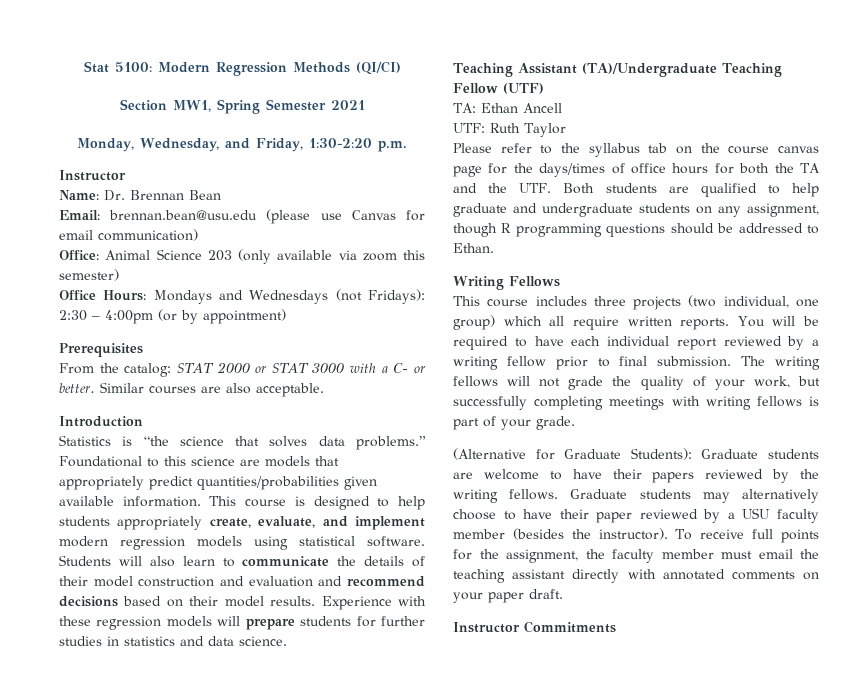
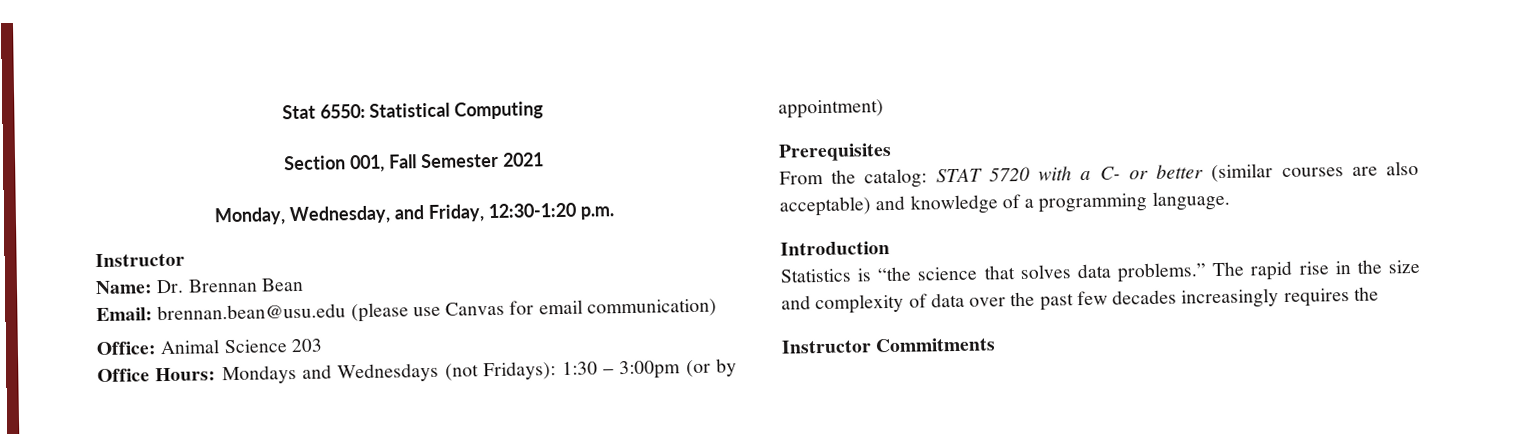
- Stat 5100: Modern Regression Methods (QI/CI)
+ Stat 6550: Statistical Computing
- Section MW1, Spring Semester 2021
+ Section 001, Fall Semester 2021
- Monday, Wednesday, and Friday, 1:30-2:20 p.m.
+ Monday, Wednesday, and Friday, 12:30-1:20 p.m.
- Office: Animal Science 203 (only available via zoom this semester)
+ Office: Animal Science 203
- Office Hours: Mondays and Wednesdays (not Fridays): 2:30 – 4:00pm (or by appointment)
+ Office Hours: Mondays and Wednesdays (not Fridays): 1:30 – 3:00pm (or by appointment)
- From the catalog: STAT 2000 or STAT 3000 with a C- or better. Similar courses are also acceptable.
+ From the catalog: STAT 5720 with a C- or better (similar courses are also acceptable) and knowledge of a programming language.
- Foundational to this science are models that appropriately predict quantities/probabilities given available information. This course is designed to help students appropriately create, evaluate, and implement modern regression models using statistical software. Students will also learn to communicate the details of their model construction and evaluation and recommend decisions based on their model results. Experience with these regression models will prepare students for further studies in statistics and data science.
- Teaching Assistant (TA)/Undergraduate Teaching Fellow (UTF)
- TA: Ethan Ancell
- UTF: Ruth Taylor
- Please refer to the syllabus tab on the course canvas page for the days/times of office hours for both the TA and the UTF. Both students are qualified to help graduate and undergraduate students on any assignment, though R programming questions should be addressed to Ethan.
- Writing Fellows
- This course includes three projects (two individual, one group) which all require written reports. You will be required to have each individual report reviewed by a writing fellow prior to final submission. The writing fellows will not grade the quality of your work, but successfully completing meetings with writing fellows is part of your grade.
- (Alternative for Graduate Students): Graduate students are welcome to have their papers reviewed by the writing fellows. Graduate students may alternatively choose to have their paper reviewed by a USU faculty member (besides the instructor). To receive full points for the assignment, the faculty member must email the teaching assistant directly with annotated comments on your paper draft.
+ The rapid rise in the size and complexity of data over the past few decades increasingly requires the

